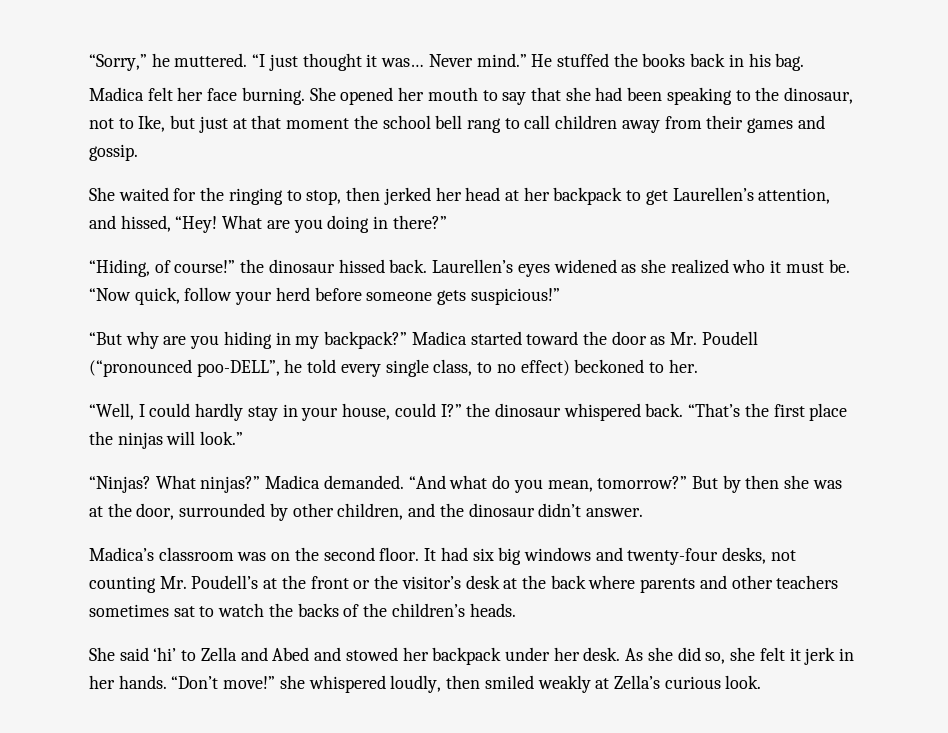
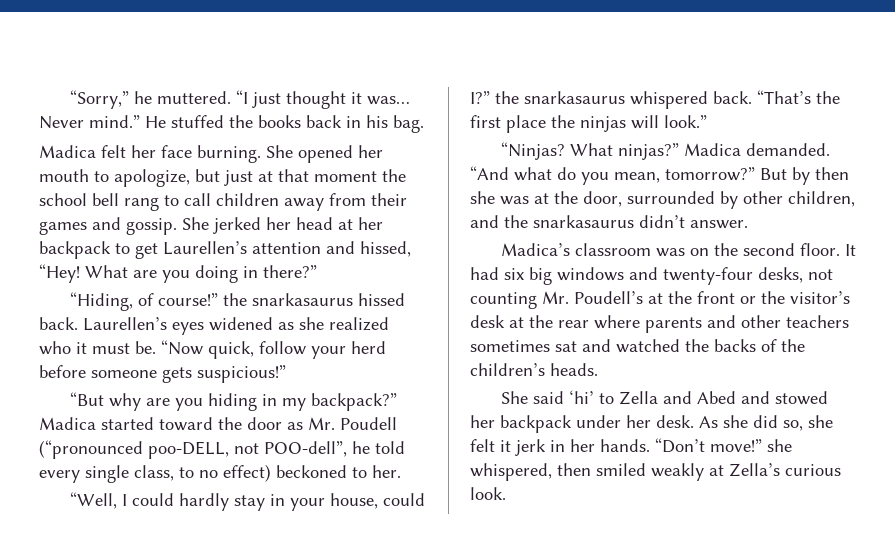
- She opened her mouth to say that she had been speaking to the dinosaur, not to Ike, but just at that moment the school bell rang to call children away from their games and gossip.
- She waited for the ringing to stop, then jerked her head at her backpack to get Laurellen’s attention, and hissed, “Hey!
+ She opened her mouth to apologize, but just at that moment the school bell rang to call children away from their games and gossip. She jerked her head at her backpack to get Laurellen’s attention and hissed, “Hey!
- “Hiding, of course!” the dinosaur hissed back.
+ “Hiding, of course!” the snarkasaurus hissed back.
- Madica started toward the door as Mr. Poudell (“pronounced poo-DELL”, he told every single class, to no effect) beckoned to her.
+ Madica started toward the door as Mr. Poudell (“pronounced poo-DELL, not POO-dell”, he told every single class, to no effect) beckoned to her.
- “Well, I could hardly stay in your house, could I?” the dinosaur whispered back.
+ “Well, I could hardly stay in your house, could I?” the snarkasaurus whispered back.
- But by then she was at the door, surrounded by other children, and the dinosaur didn’t answer.
+ But by then she was at the door, surrounded by other children, and the snarkasaurus didn’t answer.
- It had six big windows and twenty-four desks, not counting Mr. Poudell’s at the front or the visitor’s desk at the back where parents and other teachers sometimes sat to watch the backs of the children’s heads.
+ It had six big windows and twenty-four desks, not counting Mr. Poudell’s at the front or the visitor’s desk at the rear where parents and other teachers sometimes sat and watched the backs of the children’s heads.
- “Don’t move!” she whispered loudly, then smiled weakly at Zella’s curious look.
+ “Don’t move!” she whispered, then smiled weakly at Zella’s curious look.

